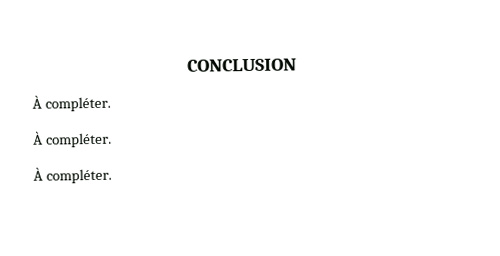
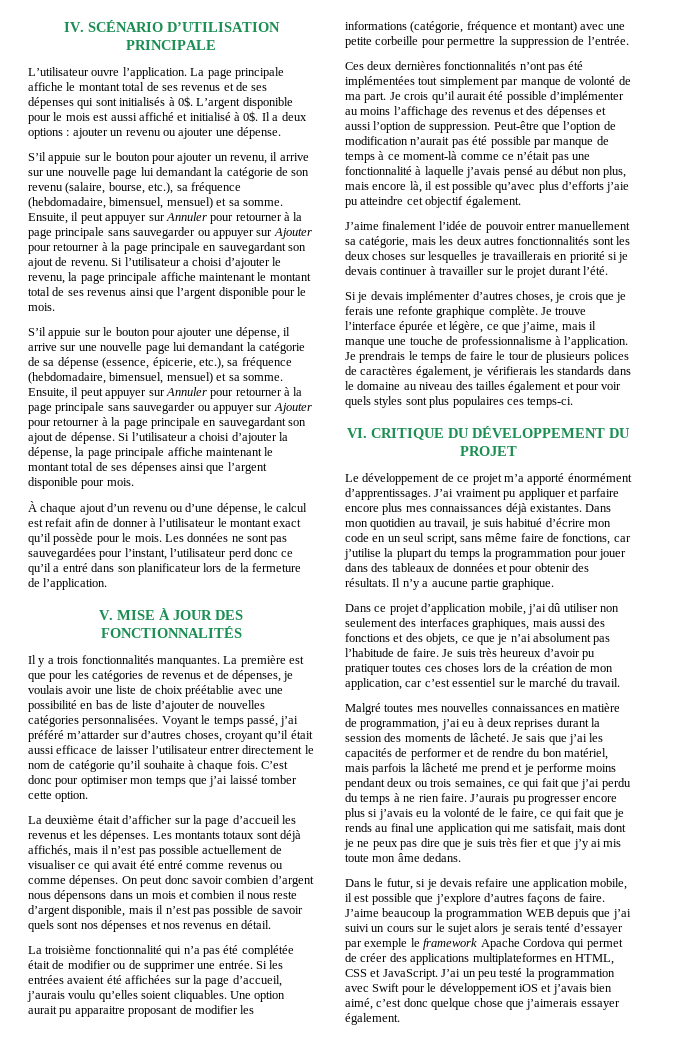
- CONCLUSION
- À compléter.
- À compléter.
- À compléter.
+ IV. SCÉNARIO D’UTILISATION PRINCIPALE
+ L’utilisateur ouvre l’application. La page principale affiche le montant total de ses revenus et de ses dépenses qui sont initialisés à 0$. L’argent disponible pour le mois est aussi affiché et initialisé à 0$. Il a deux options : ajouter un revenu ou ajouter une dépense.
+ S’il appuie sur le bouton pour ajouter un revenu, il arrive sur une nouvelle page lui demandant la catégorie de son revenu (salaire, bourse, etc.), sa fréquence (hebdomadaire, bimensuel, mensuel) et sa somme. Ensuite, il peut appuyer sur Annuler pour retourner à la page principale sans sauvegarder ou appuyer sur Ajouter pour retourner à la page principale en sauvegardant son ajout de revenu. Si l’utilisateur a choisi d’ajouter le revenu, la page principale affiche maintenant le montant total de ses revenus ainsi que l’argent disponible pour le mois.
+ S’il appuie sur le bouton pour ajouter une dépense, il arrive sur une nouvelle page lui demandant la catégorie de sa dépense (essence, épicerie, etc.), sa fréquence (hebdomadaire, bimensuel, mensuel) et sa somme. Ensuite, il peut appuyer sur Annuler pour retourner à la page principale sans sauvegarder ou appuyer sur Ajouter pour retourner à la page principale en sauvegardant son ajout de dépense. Si l’utilisateur a choisi d’ajouter la dépense, la page principale affiche maintenant le montant total de ses dépenses ainsi que l’argent disponible pour mois.
+ À chaque ajout d’un revenu ou d’une dépense, le calcul est refait afin de donner à l’utilisateur le montant exact qu’il possède pour le mois. Les données ne sont pas sauvegardées pour l’instant, l’utilisateur perd donc ce qu’il a entré dans son planificateur lors de la fermeture de l’application.
+ V. MISE À JOUR DES FONCTIONNALITÉS
+ Il y a trois fonctionnalités manquantes. La première est que pour les catégories de revenus et de dépenses, je voulais avoir une liste de choix préétablie avec une possibilité en bas de liste d’ajouter de nouvelles catégories personnalisées. Voyant le temps passé, j’ai préféré m’attarder sur d’autres choses, croyant qu’il était aussi efficace de laisser l’utilisateur entrer directement le nom de catégorie qu’il souhaite à chaque fois. C’est donc pour optimiser mon temps que j’ai laissé tomber cette option.
+ La deuxième était d’afficher sur la page d’accueil les revenus et les dépenses. Les montants totaux sont déjà affichés, mais il n’est pas possible actuellement de visualiser ce qui avait été entré comme revenus ou comme dépenses. On peut donc savoir combien d’argent nous dépensons dans un mois et combien il nous reste d’argent disponible, mais il n’est pas possible de savoir quels sont nos dépenses et nos revenus en détail.
+ La troisième fonctionnalité qui n’a pas été complétée était de modifier ou de supprimer une entrée. Si les entrées avaient été affichées sur la page d’accueil, j’aurais voulu qu’elles soient cliquables. Une option aurait pu apparaitre proposant de modifier les informations (catégorie, fréquence et montant) avec une petite corbeille pour permettre la suppression de l’entrée.
+ Ces deux dernières fonctionnalités n’ont pas été implémentées tout simplement par manque de volonté de ma part. Je crois qu’il aurait été possible d’implémenter au moins l’affichage des revenus et des dépenses et aussi l’option de suppression. Peut-être que l’option de modification n’aurait pas été possible par manque de temps à ce moment-là comme ce n’était pas une fonctionnalité à laquelle j’avais pensé au début non plus, mais encore là, il est possible qu’avec plus d’efforts j’aie pu atteindre cet objectif également.
+ J’aime finalement l’idée de pouvoir entrer manuellement sa catégorie, mais les deux autres fonctionnalités sont les deux choses sur lesquelles je travaillerais en priorité si je devais continuer à travailler sur le projet durant l’été.
+ Si je devais implémenter d’autres choses, je crois que je ferais une refonte graphique complète. Je trouve l’interface épurée et légère, ce que j’aime, mais il manque une touche de professionnalisme à l’application. Je prendrais le temps de faire le tour de plusieurs polices de caractères également, je vérifierais les standards dans le domaine au niveau des tailles également et pour voir quels styles sont plus populaires ces temps-ci.
+ VI. CRITIQUE DU DÉVELOPPEMENT DU PROJET
+ Le développement de ce projet m’a apporté énormément d’apprentissages. J’ai vraiment pu appliquer et parfaire encore plus mes connaissances déjà existantes. Dans mon quotidien au travail, je suis habitué d’écrire mon code en un seul script, sans même faire de fonctions, car j’utilise la plupart du temps la programmation pour jouer dans des tableaux de données et pour obtenir des résultats. Il n’y a aucune partie graphique.
+ Dans ce projet d’application mobile, j’ai dû utiliser non seulement des interfaces graphiques, mais aussi des fonctions et des objets, ce que je n’ai absolument pas l’habitude de faire. Je suis très heureux d’avoir pu pratiquer toutes ces choses lors de la création de mon application, car c’est essentiel sur le marché du travail.
+ Malgré toutes mes nouvelles connaissances en matière de programmation, j’ai eu à deux reprises durant la session des moments de lâcheté. Je sais que j’ai les capacités de performer et de rendre du bon matériel, mais parfois la lâcheté me prend et je performe moins pendant deux ou trois semaines, ce qui fait que j’ai perdu du temps à ne rien faire. J’aurais pu progresser encore plus si j’avais eu la volonté de le faire, ce qui fait que je rends au final une application qui me satisfait, mais dont je ne peux pas dire que je suis très fier et que j’y ai mis toute mon âme dedans.
+ Dans le futur, si je devais refaire une application mobile, il est possible que j’explore d’autres façons de faire. J’aime beaucoup la programmation WEB depuis que j’ai suivi un cours sur le sujet alors je serais tenté d’essayer par exemple le framework Apache Cordova qui permet de créer des applications multiplateformes en HTML, CSS et JavaScript. J’ai un peu testé la programmation avec Swift pour le développement iOS et j’avais bien aimé, c’est donc quelque chose que j’aimerais essayer également.

